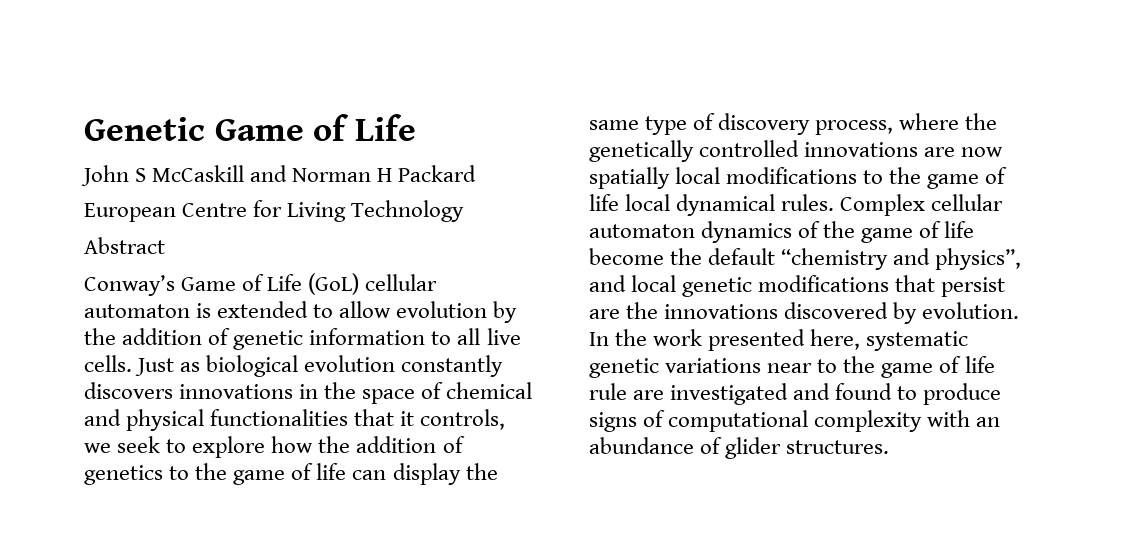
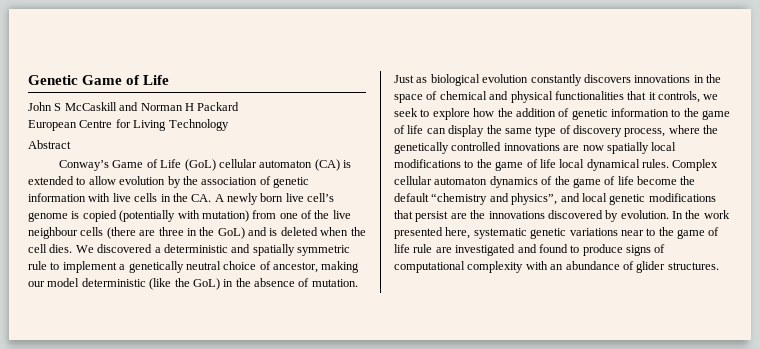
- Conway’s Game of Life (GoL) cellular automaton is extended to allow evolution by the addition of genetic information to all live cells.
+ Conway’s Game of Life (GoL) cellular automaton (CA) is extended to allow evolution by the association of genetic information with live cells in the CA. A newly born live cell’s genome is copied (potentially with mutation) from one of the live neighbour cells (there are three in the GoL) and is deleted when the cell dies. We discovered a deterministic and spatially symmetric rule to implement a genetically neutral choice of ancestor, making our model deterministic (like the GoL) in the absence of mutation.
- Just as biological evolution constantly discovers innovations in the space of chemical and physical functionalities that it controls, we seek to explore how the addition of genetics to the game of life can display the same type of discovery process, where the genetically controlled innovations are now spatially local modifications to the game of life local dynamical rules.
+ Just as biological evolution constantly discovers innovations in the space of chemical and physical functionalities that it controls, we seek to explore how the addition of genetic information to the game of life can display the same type of discovery process, where the genetically controlled innovations are now spatially local modifications to the game of life local dynamical rules.

